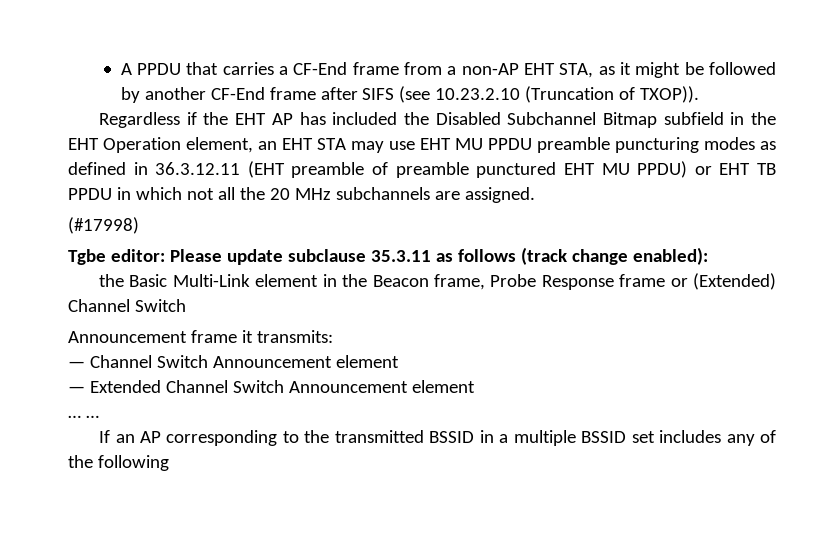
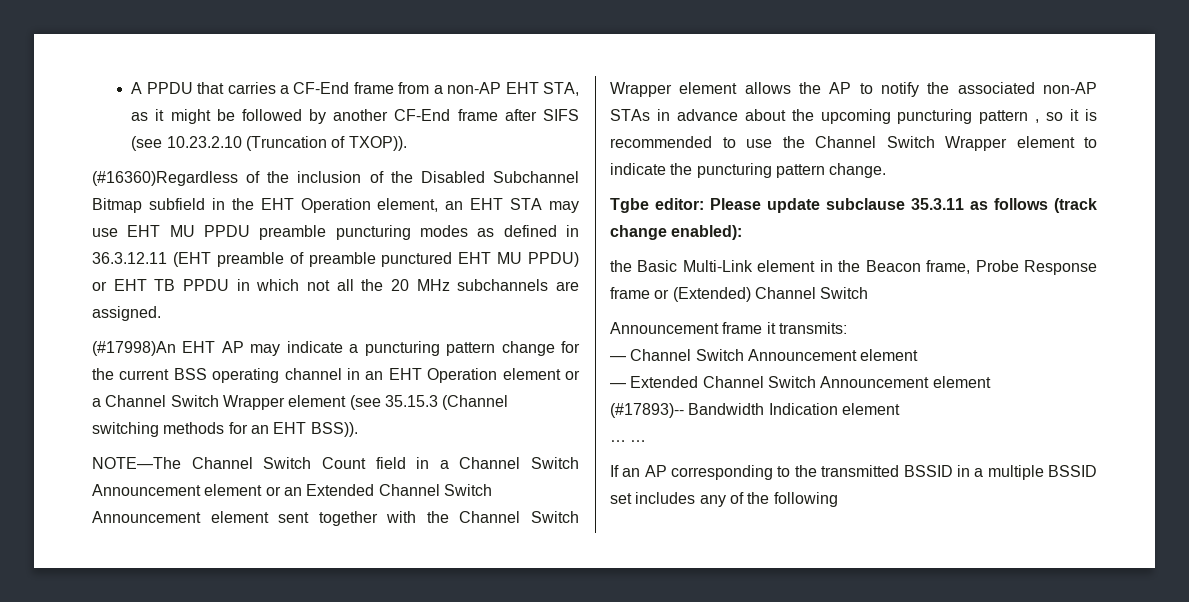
- Regardless if the EHT AP has included the Disabled Subchannel Bitmap subfield in the EHT Operation element, an EHT STA may use EHT MU PPDU preamble puncturing modes as defined in 36.3.12.11 (EHT preamble of preamble punctured EHT MU PPDU) or EHT TB PPDU in which not all the 20 MHz subchannels are assigned.
+ (#16360)Regardless of the inclusion of the Disabled Subchannel Bitmap subfield in the EHT Operation element, an EHT STA may use EHT MU PPDU preamble puncturing modes as defined in 36.3.12.11 (EHT preamble of preamble punctured EHT MU PPDU) or EHT TB PPDU in which not all the 20 MHz subchannels are assigned.
- (#17998)
+ (#17998)An EHT AP may indicate a puncturing pattern change for the current BSS operating channel in an EHT Operation element or a Channel Switch Wrapper element (see 35.15.3 (Channel switching methods for an EHT BSS)).
+ NOTE—The Channel Switch Count field in a Channel Switch Announcement element or an Extended Channel Switch Announcement element sent together with the Channel Switch Wrapper element allows the AP to notify the associated non-AP STAs in advance about the upcoming puncturing pattern , so it is recommended to use the Channel Switch Wrapper element to indicate the puncturing pattern change.
+ (#17893)-- Bandwidth Indication element

